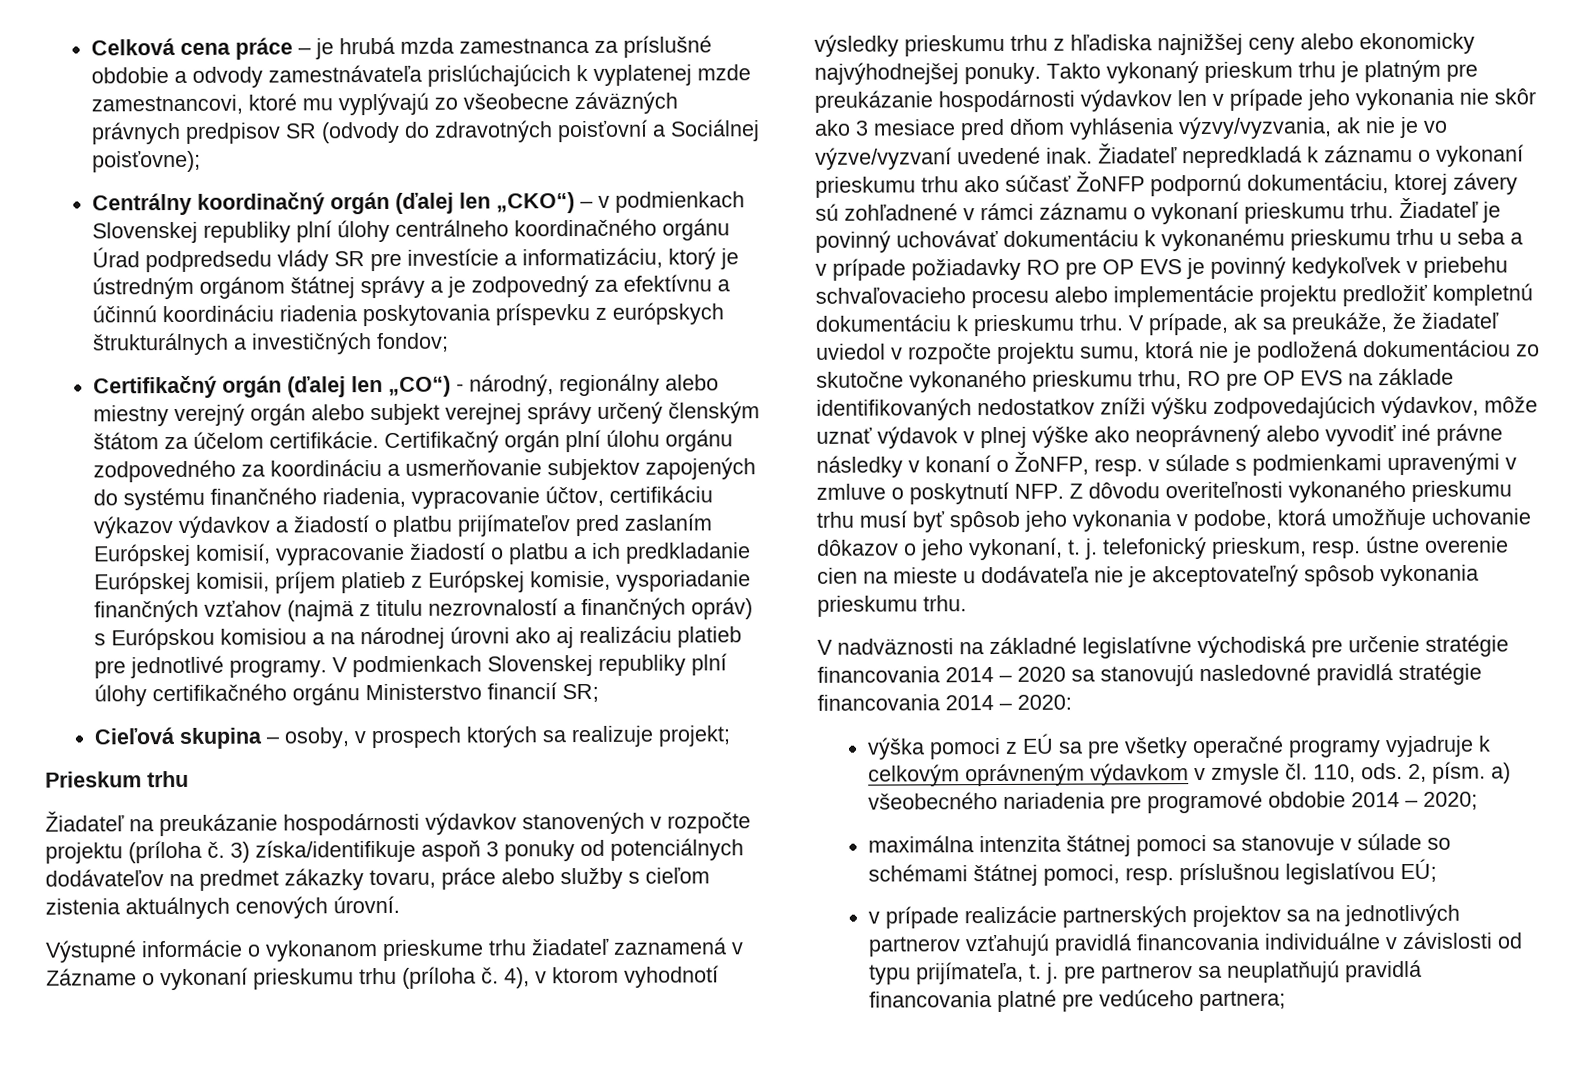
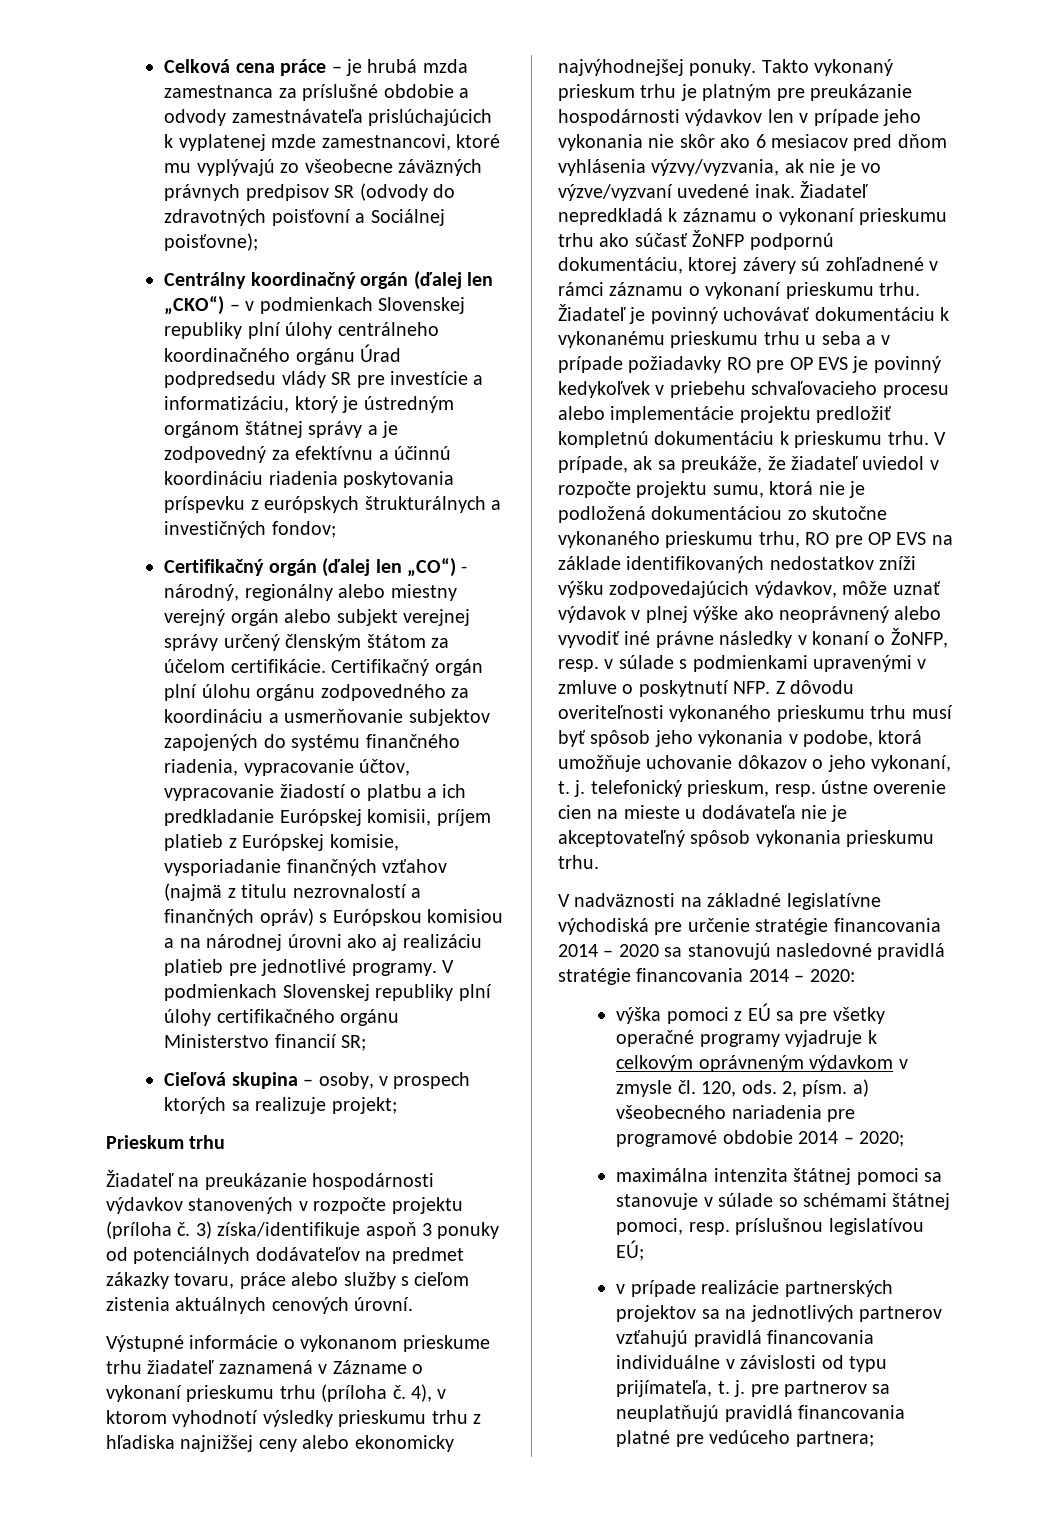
- Certifikačný orgán plní úlohu orgánu zodpovedného za koordináciu a usmerňovanie subjektov zapojených do systému finančného riadenia, vypracovanie účtov, certifikáciu výkazov výdavkov a žiadostí o platbu prijímateľov pred zaslaním Európskej komisií, vypracovanie žiadostí o platbu a ich predkladanie Európskej komisii, príjem platieb z Európskej komisie, vysporiadanie finančných vzťahov (najmä z titulu nezrovnalostí a finančných opráv) s Európskou komisiou a na národnej úrovni ako aj realizáciu platieb pre jednotlivé programy.
+ Certifikačný orgán plní úlohu orgánu zodpovedného za koordináciu a usmerňovanie subjektov zapojených do systému finančného riadenia, vypracovanie účtov, vypracovanie žiadostí o platbu a ich predkladanie Európskej komisii, príjem platieb z Európskej komisie, vysporiadanie finančných vzťahov (najmä z titulu nezrovnalostí a finančných opráv) s Európskou komisiou a na národnej úrovni ako aj realizáciu platieb pre jednotlivé programy.
- Takto vykonaný prieskum trhu je platným pre preukázanie hospodárnosti výdavkov len v prípade jeho vykonania nie skôr ako 3 mesiace pred dňom vyhlásenia výzvy/vyzvania, ak nie je vo výzve/vyzvaní uvedené inak.
+ Takto vykonaný prieskum trhu je platným pre preukázanie hospodárnosti výdavkov len v prípade jeho vykonania nie skôr ako 6 mesiacov pred dňom vyhlásenia výzvy/vyzvania, ak nie je vo výzve/vyzvaní uvedené inak.
- výška pomoci z EÚ sa pre všetky operačné programy vyjadruje k celkovým oprávneným výdavkom v zmysle čl. 110, ods.
+ výška pomoci z EÚ sa pre všetky operačné programy vyjadruje k celkovým oprávneným výdavkom v zmysle čl. 120, ods.

